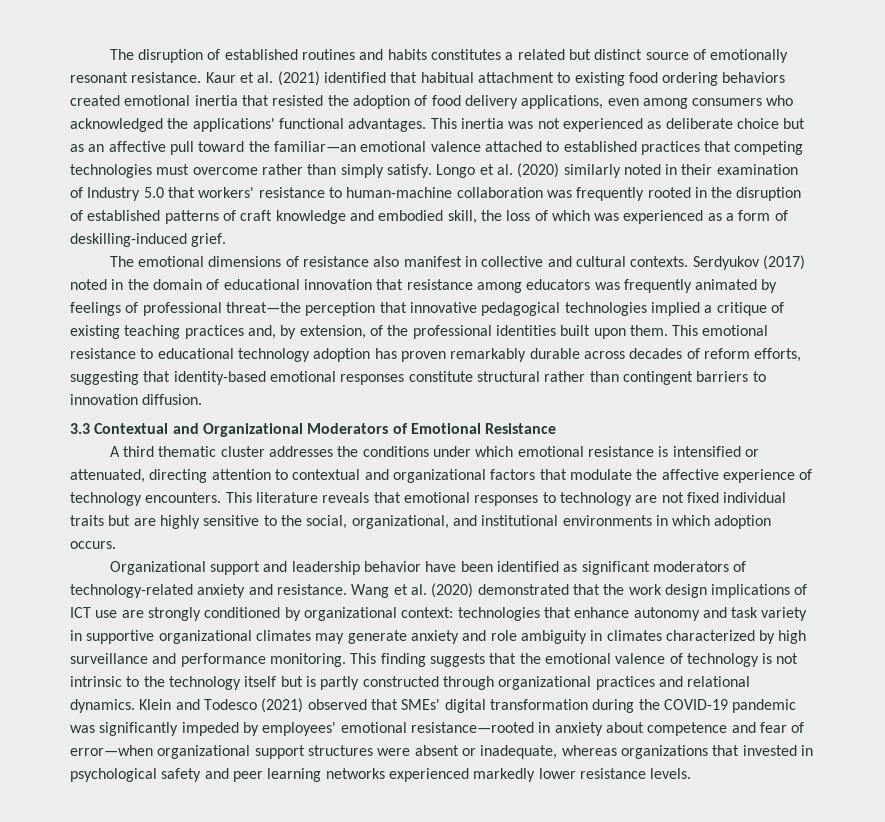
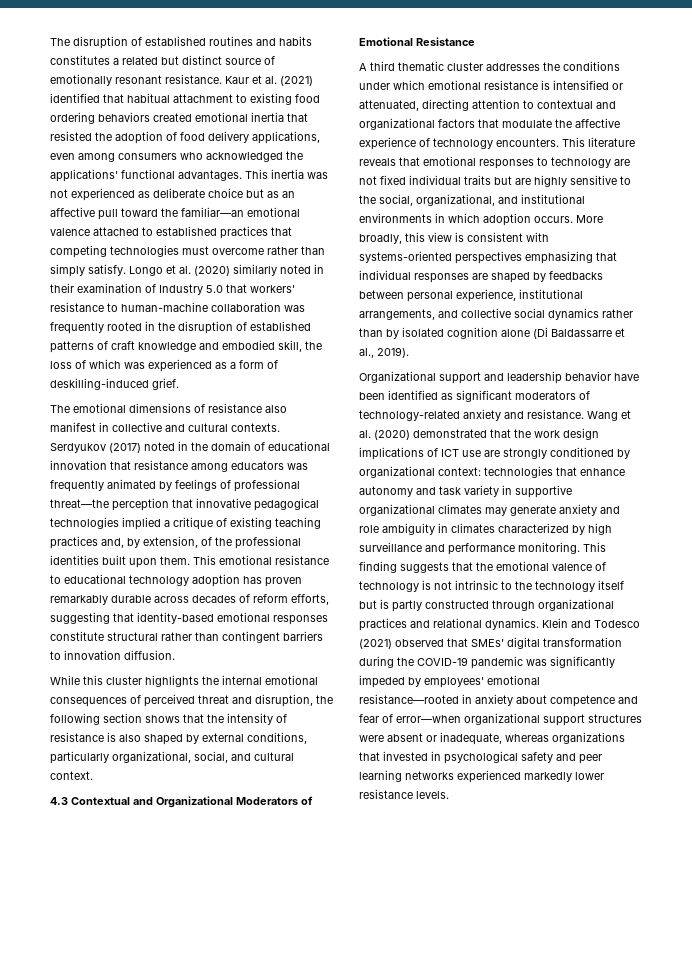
- 3.3 Contextual and Organizational Moderators of Emotional Resistance
+ While this cluster highlights the internal emotional consequences of perceived threat and disruption, the following section shows that the intensity of resistance is also shaped by external conditions, particularly organizational, social, and cultural context.
+ 4.3 Contextual and Organizational Moderators of Emotional Resistance
+ More broadly, this view is consistent with systems-oriented perspectives emphasizing that individual responses are shaped by feedbacks between personal experience, institutional arrangements, and collective social dynamics rather than by isolated cognition alone (Di Baldassarre et al., 2019).

